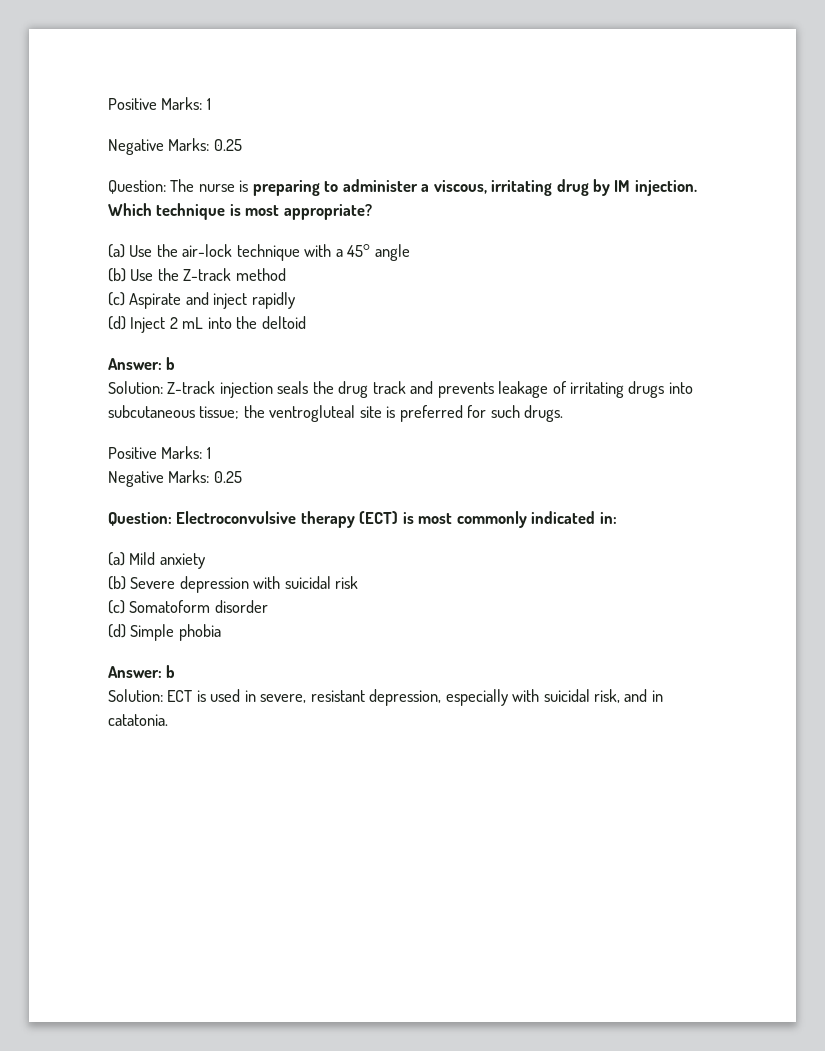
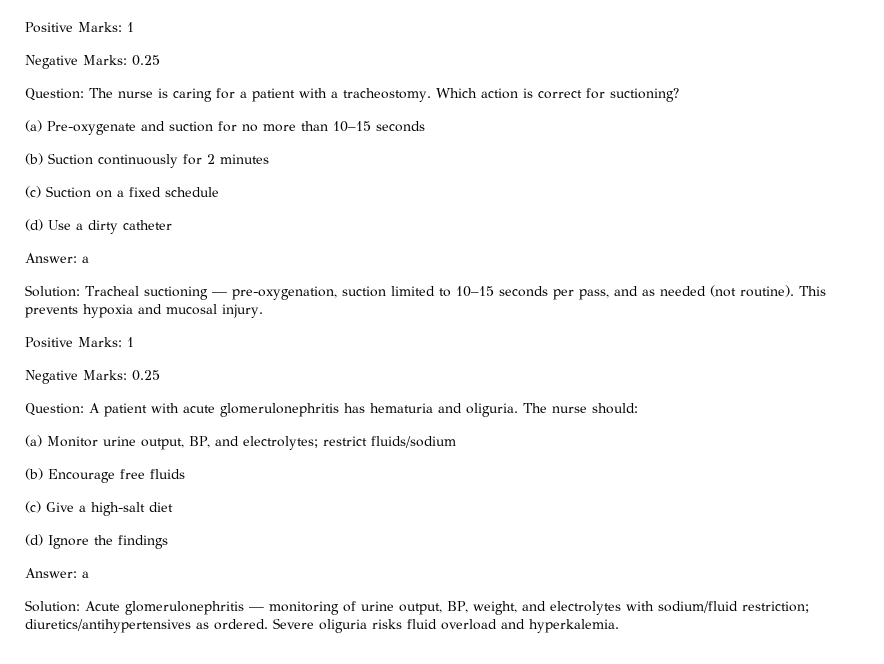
- Question: The nurse is preparing to administer a viscous, irritating drug by IM injection. Which technique is most appropriate?
- (a) Use the air-lock technique with a 45° angle
- (b) Use the Z-track method
- (c) Aspirate and inject rapidly
- (d) Inject 2 mL into the deltoid
- Answer: b
- Solution: Z-track injection seals the drug track and prevents leakage of irritating drugs into subcutaneous tissue; the ventrogluteal site is preferred for such drugs.
+ Question: The nurse is caring for a patient with a tracheostomy. Which action is correct for suctioning?
+ (a) Pre-oxygenate and suction for no more than 10–15 seconds
+ (b) Suction continuously for 2 minutes
+ (c) Suction on a fixed schedule
+ (d) Use a dirty catheter
+ Answer: a
+ Solution: Tracheal suctioning — pre-oxygenation, suction limited to 10–15 seconds per pass, and as needed (not routine). This prevents hypoxia and mucosal injury.
  Positive Marks: 1
  Negative Marks: 0.25
- Question: Electroconvulsive therapy (ECT) is most commonly indicated in:
- (a) Mild anxiety
- (b) Severe depression with suicidal risk
- (c) Somatoform disorder
- (d) Simple phobia
- Answer: b
- Solution: ECT is used in severe, resistant depression, especially with suicidal risk, and in catatonia.
+ Question: A patient with acute glomerulonephritis has hematuria and oliguria. The nurse should:
+ (a) Monitor urine output, BP, and electrolytes; restrict fluids/sodium
+ (b) Encourage free fluids
+ (c) Give a high-salt diet
+ (d) Ignore the findings
+ Answer: a
+ Solution: Acute glomerulonephritis — monitoring of urine output, BP, weight, and electrolytes with sodium/fluid restriction; diuretics/antihypertensives as ordered. Severe oliguria risks fluid overload and hyperkalemia.

